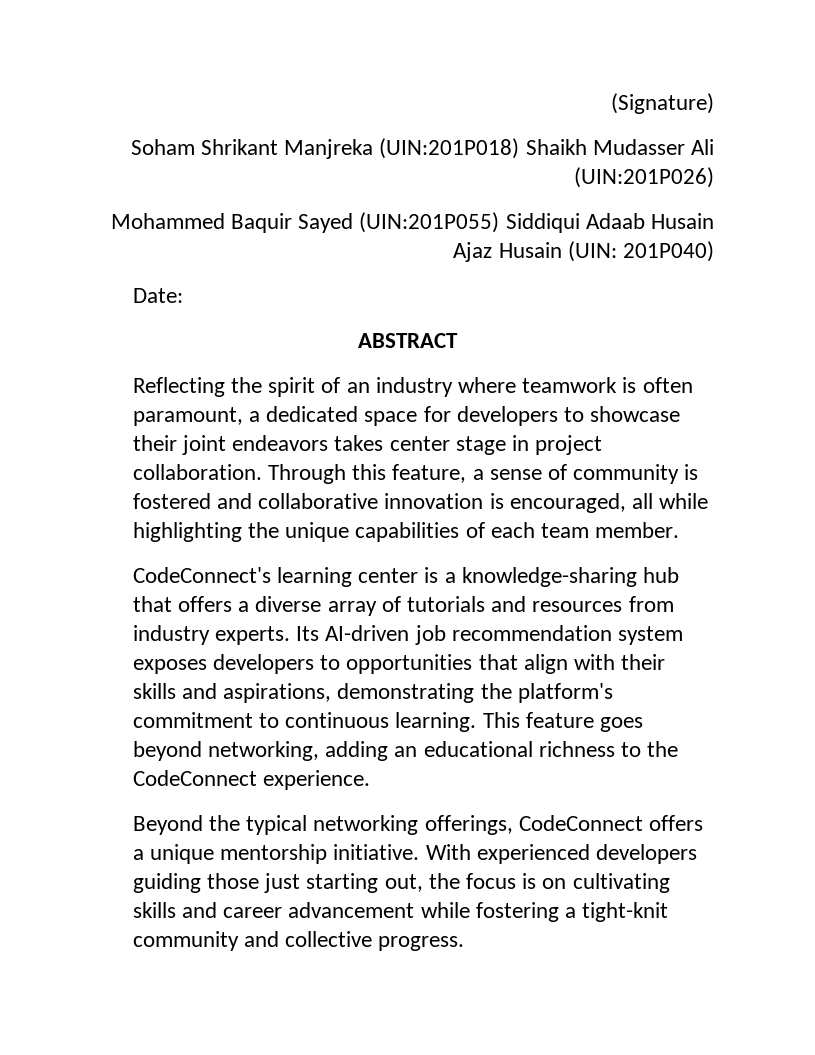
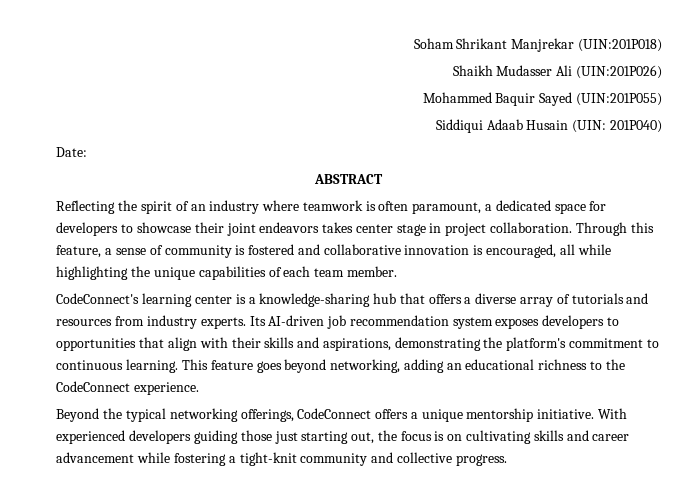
- (Signature)
- Soham Shrikant Manjreka (UIN:201P018) Shaikh Mudasser Ali (UIN:201P026)
+ Soham Shrikant Manjrekar (UIN:201P018)
+ Shaikh Mudasser Ali (UIN:201P026)
- Mohammed Baquir Sayed (UIN:201P055) Siddiqui Adaab Husain Ajaz Husain (UIN: 201P040)
+ Mohammed Baquir Sayed (UIN:201P055)
+ Siddiqui Adaab Husain (UIN: 201P040)

